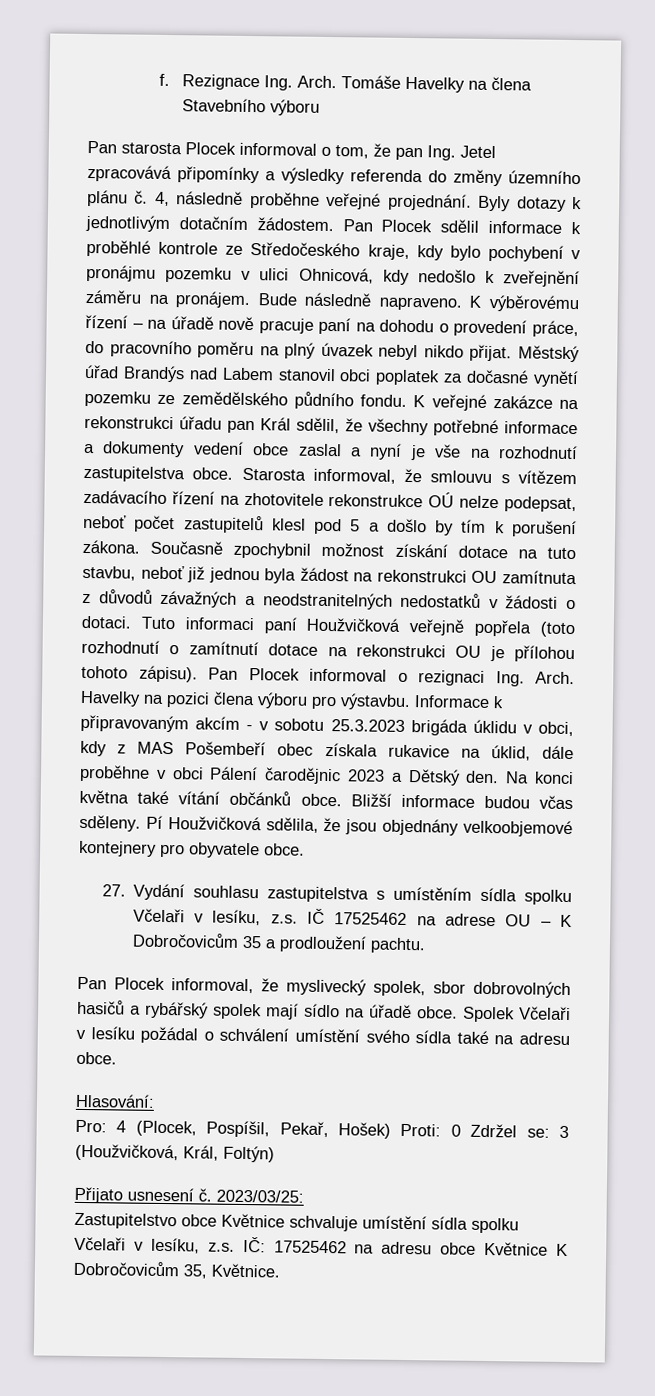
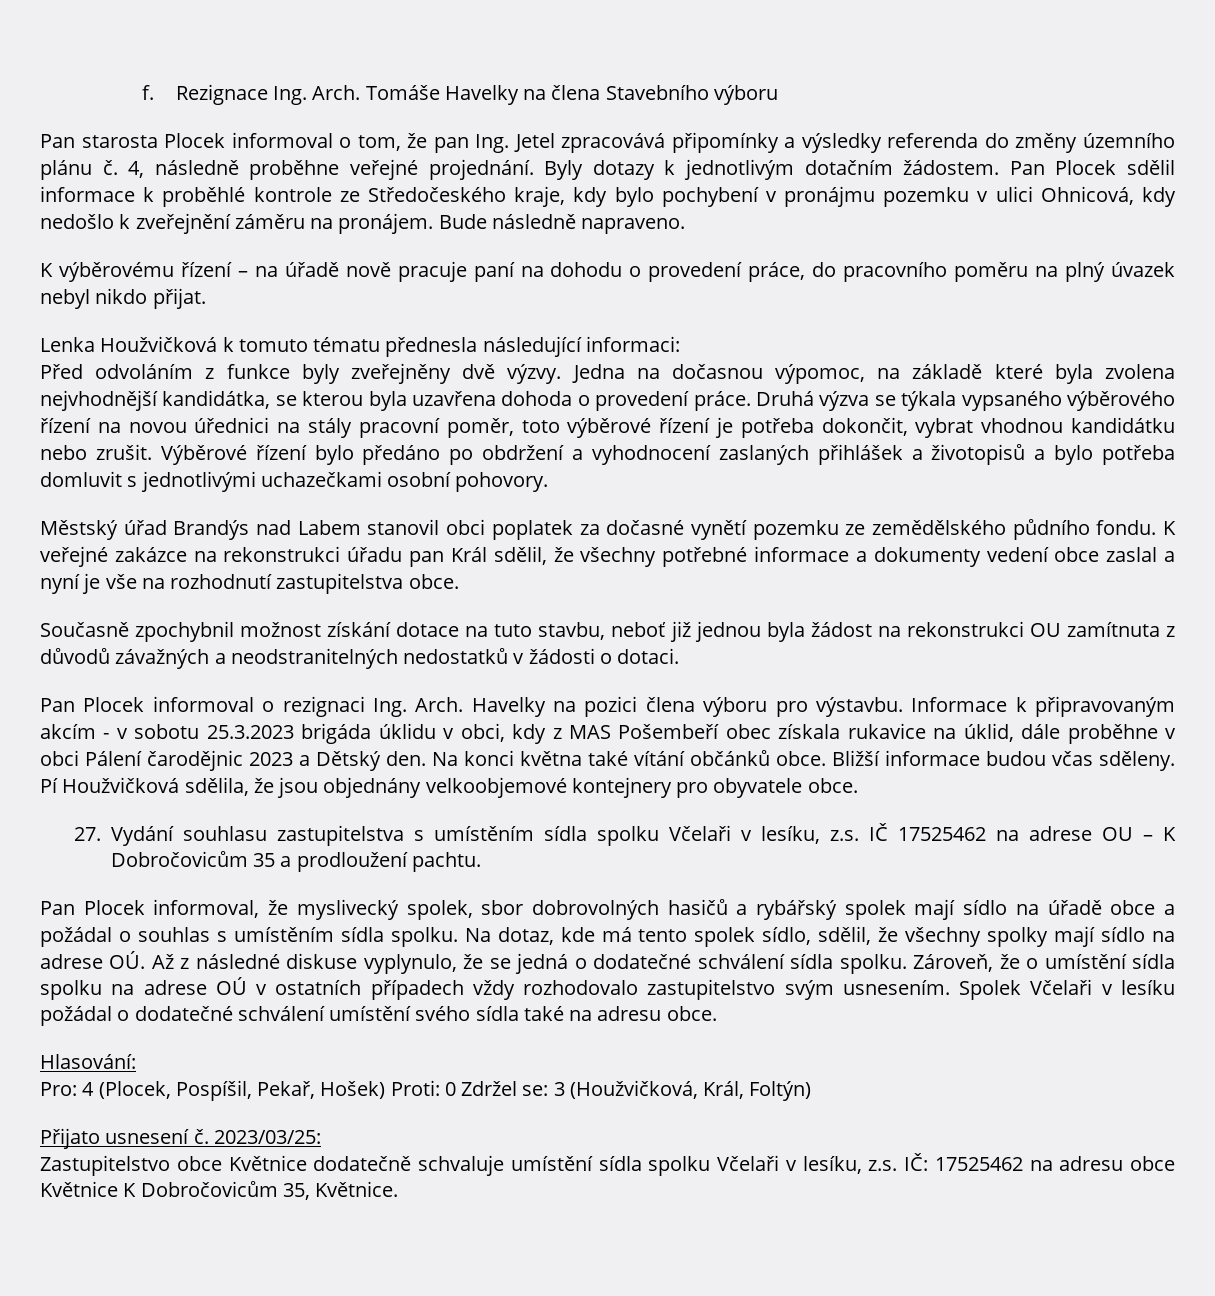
- Bude následně napraveno. K výběrovému řízení – na úřadě nově pracuje paní na dohodu o provedení práce, do pracovního poměru na plný úvazek nebyl nikdo přijat. Městský úřad Brandýs nad Labem stanovil obci poplatek za dočasné vynětí pozemku ze zemědělského půdního fondu.
+ Bude následně napraveno.
+ K výběrovému řízení – na úřadě nově pracuje paní na dohodu o provedení práce, do pracovního poměru na plný úvazek nebyl nikdo přijat.
+ Lenka Houžvičková k tomuto tématu přednesla následující informaci:
+ Před odvoláním z funkce byly zveřejněny dvě výzvy. Jedna na dočasnou výpomoc, na základě které byla zvolena nejvhodnější kandidátka, se kterou byla uzavřena dohoda o provedení práce. Druhá výzva se týkala vypsaného výběrového řízení na novou úřednici na stály pracovní poměr, toto výběrové řízení je potřeba dokončit, vybrat vhodnou kandidátku nebo zrušit. Výběrové řízení bylo předáno po obdržení a vyhodnocení zaslaných přihlášek a životopisů a bylo potřeba domluvit s jednotlivými uchazečkami osobní pohovory.
+ Městský úřad Brandýs nad Labem stanovil obci poplatek za dočasné vynětí pozemku ze zemědělského půdního fondu.
- K veřejné zakázce na rekonstrukci úřadu pan Král sdělil, že všechny potřebné informace a dokumenty vedení obce zaslal a nyní je vše na rozhodnutí zastupitelstva obce. Starosta informoval, že smlouvu s vítězem zadávacího řízení na zhotovitele rekonstrukce OÚ nelze podepsat, neboť počet zastupitelů klesl pod 5 a došlo by tím k porušení zákona. Současně zpochybnil možnost získání dotace na tuto stavbu, neboť již jednou byla žádost na rekonstrukci OU zamítnuta z důvodů závažných a neodstranitelných nedostatků v žádosti o dotaci. Tuto informaci paní Houžvičková veřejně popřela (toto rozhodnutí o zamítnutí dotace na rekonstrukci OU je přílohou tohoto zápisu). Pan Plocek informoval o rezignaci Ing. Arch.
+ K veřejné zakázce na rekonstrukci úřadu pan Král sdělil, že všechny potřebné informace a dokumenty vedení obce zaslal a nyní je vše na rozhodnutí zastupitelstva obce.
+ Současně zpochybnil možnost získání dotace na tuto stavbu, neboť již jednou byla žádost na rekonstrukci OU zamítnuta z důvodů závažných a neodstranitelných nedostatků v žádosti o dotaci.
+ Pan Plocek informoval o rezignaci Ing. Arch.
- Pan Plocek informoval, že myslivecký spolek, sbor dobrovolných hasičů a rybářský spolek mají sídlo na úřadě obce.
+ Pan Plocek informoval, že myslivecký spolek, sbor dobrovolných hasičů a rybářský spolek mají sídlo na úřadě obce a požádal o souhlas s umístěním sídla spolku. Na dotaz, kde má tento spolek sídlo, sdělil, že všechny spolky mají sídlo na adrese OÚ. Až z následné diskuse vyplynulo, že se jedná o dodatečné schválení sídla spolku. Zároveň, že o umístění sídla spolku na adrese OÚ v ostatních případech vždy rozhodovalo zastupitelstvo svým usnesením.
- Spolek Včelaři v lesíku požádal o schválení umístění svého sídla také na adresu obce.
+ Spolek Včelaři v lesíku požádal o dodatečné schválení umístění svého sídla také na adresu obce.
- Zastupitelstvo obce Květnice schvaluje umístění sídla spolku Včelaři v lesíku, z.s. IČ: 17525462 na adresu obce Květnice K Dobročovicům 35, Květnice.
+ Zastupitelstvo obce Květnice dodatečně schvaluje umístění sídla spolku Včelaři v lesíku, z.s. IČ: 17525462 na adresu obce Květnice K Dobročovicům 35, Květnice.

